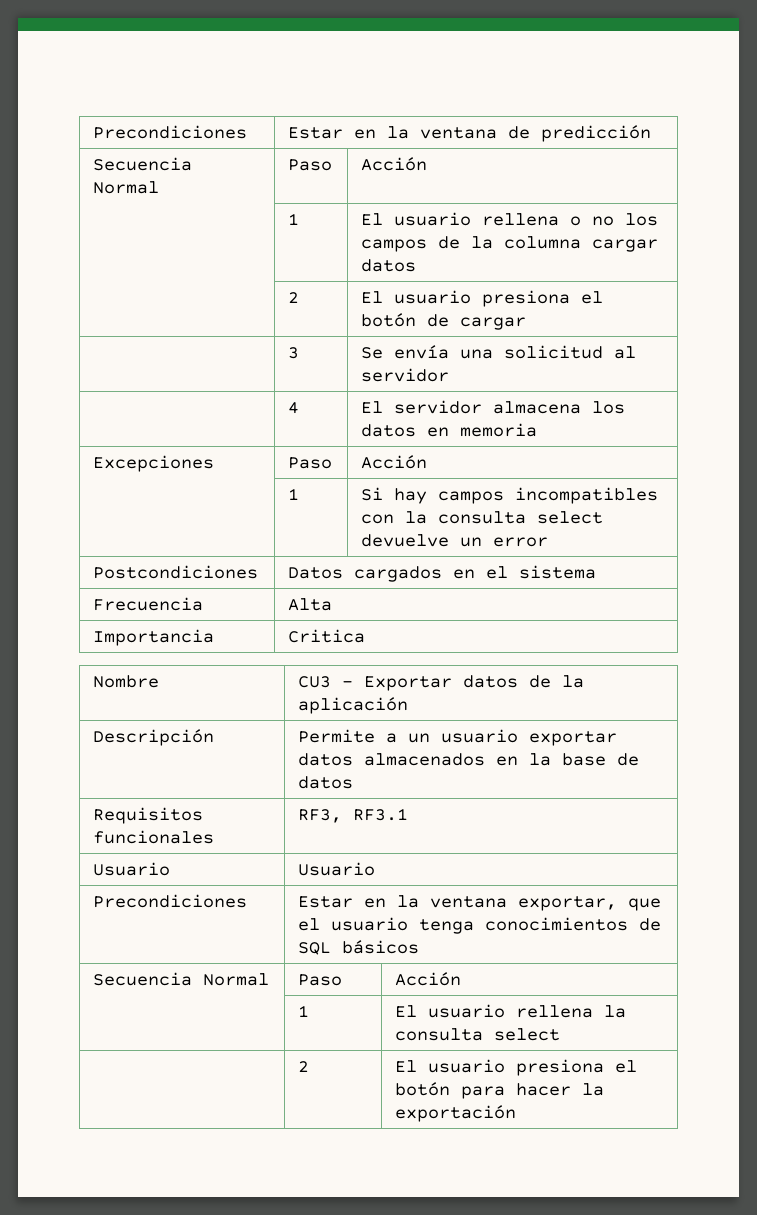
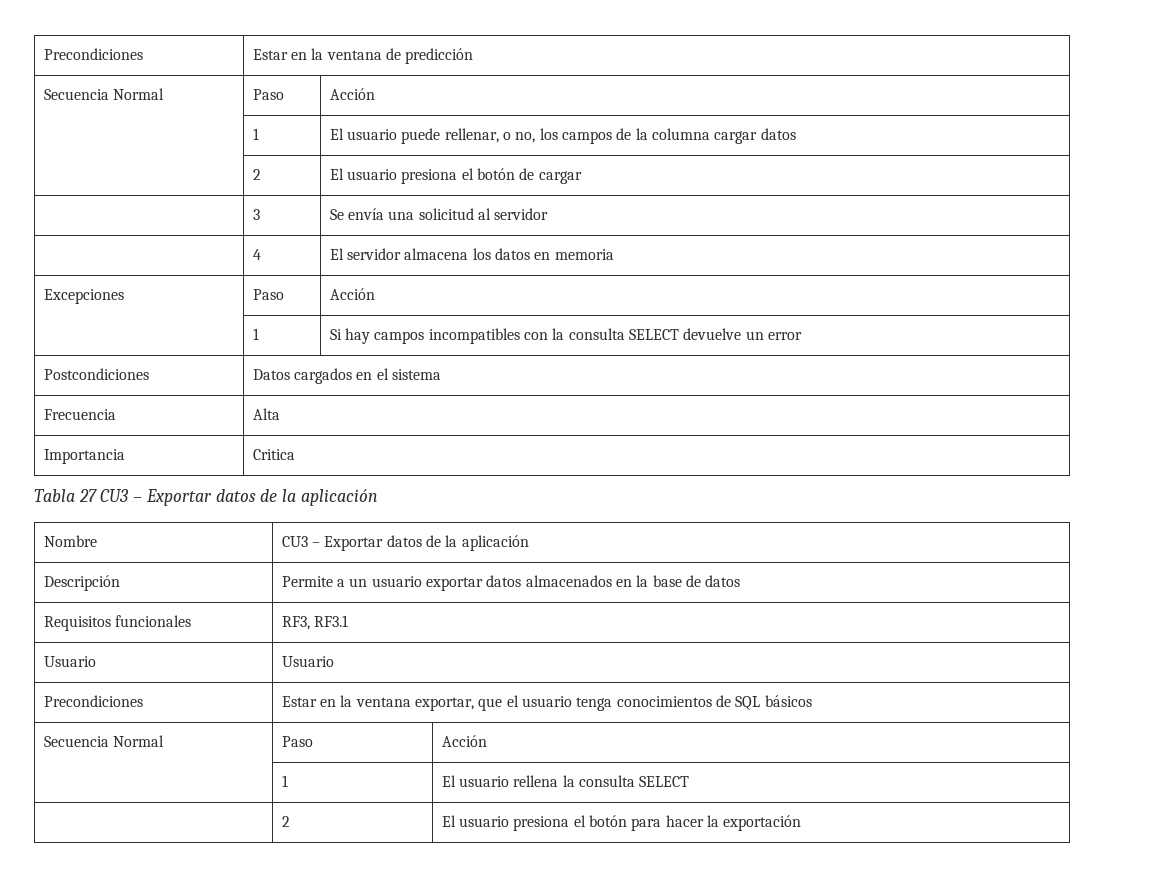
- | 1 | El usuario rellena o no los campos de la columna cargar datos
+ | 1 | El usuario puede rellenar, o no, los campos de la columna cargar datos
- | 1 | Si hay campos incompatibles con la consulta select devuelve un error
+ | 1 | Si hay campos incompatibles con la consulta SELECT devuelve un error
+ Tabla 27 CU3 – Exportar datos de la aplicación
- | 1 | El usuario rellena la consulta select
+ | 1 | El usuario rellena la consulta SELECT

